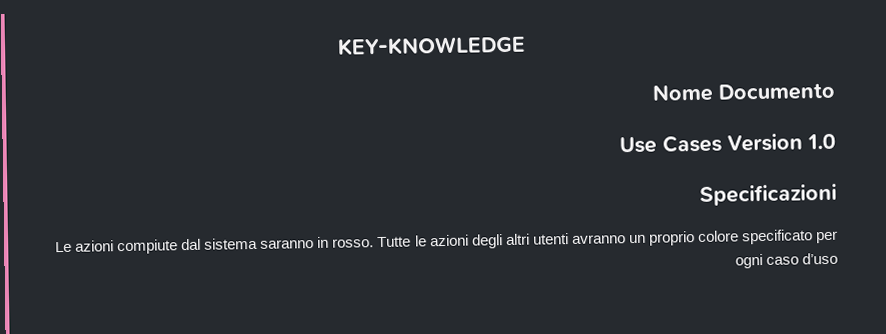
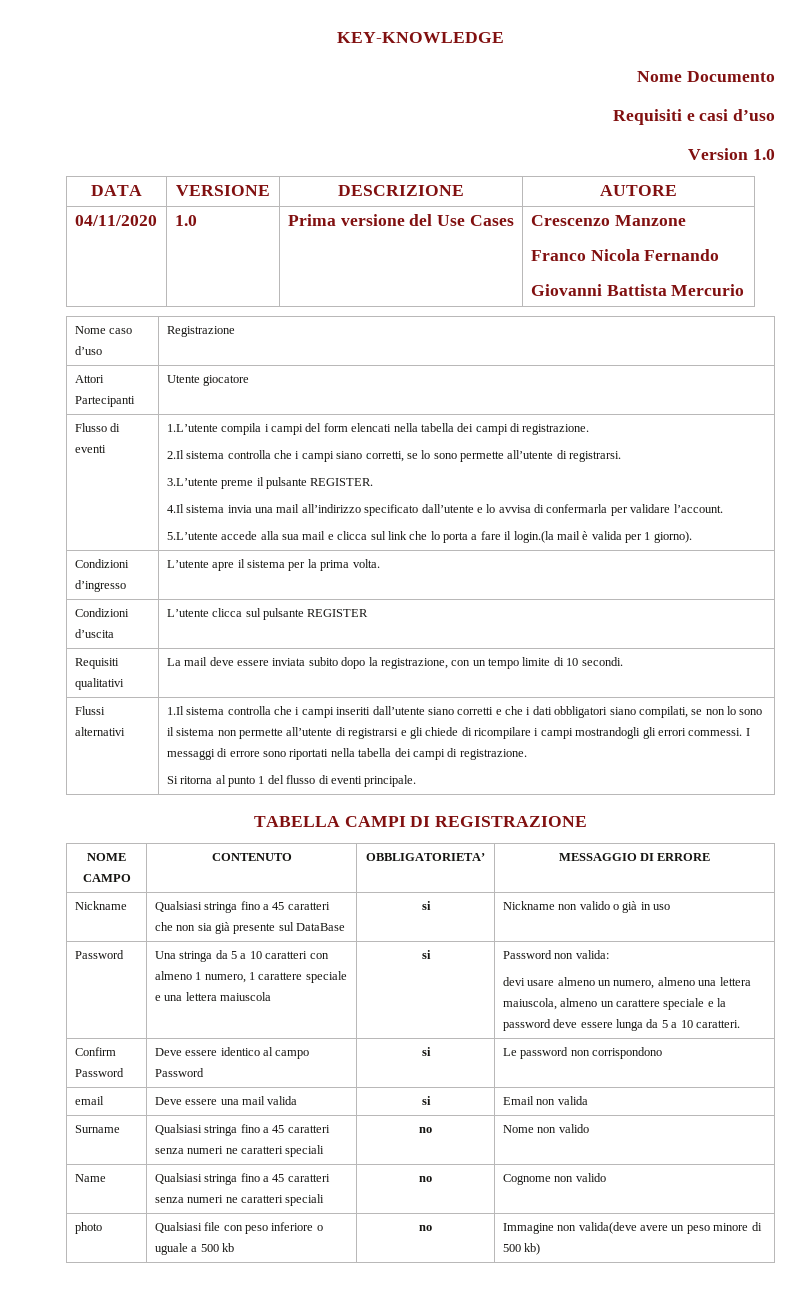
- Use Cases Version 1.0
- Specificazioni
- Le azioni compiute dal sistema saranno in rosso. Tutte le azioni degli altri utenti avranno un proprio colore specificato per ogni caso d’uso
+ Requisiti e casi d’uso
+ Version 1.0
+ DATA | VERSIONE | DESCRIZIONE | AUTORE
+ 04/11/2020 | 1.0 | Prima versione del Use Cases | Crescenzo Manzone
+ Franco Nicola Fernando
+ Giovanni Battista Mercurio
+ Nome caso d’uso | Registrazione
+ Attori Partecipanti | Utente giocatore
+ Flusso di eventi | 1.L’utente compila i campi del form elencati nella tabella dei campi di registrazione.
+ 2.Il sistema controlla che i campi siano corretti, se lo sono permette all’utente di registrarsi.
+ 3.L’utente preme il pulsante REGISTER.
+ 4.Il sistema invia una mail all’indirizzo specificato dall’utente e lo avvisa di confermarla per validare l’account.
+ 5.L’utente accede alla sua mail e clicca sul link che lo porta a fare il login.(la mail è valida per 1 giorno).
+ Condizioni d’ingresso | L’utente apre il sistema per la prima volta.
+ Condizioni d’uscita | L’utente clicca sul pulsante REGISTER
+ Requisiti qualitativi | La mail deve essere inviata subito dopo la registrazione, con un tempo limite di 10 secondi.
+ Flussi alternativi | 1.Il sistema controlla che i campi inseriti dall’utente siano corretti e che i dati obbligatori siano compilati, se non lo sono il sistema non permette all’utente di registrarsi e gli chiede di ricompilare i campi mostrandogli gli errori commessi. I messaggi di errore sono riportati nella tabella dei campi di registrazione.
+ Si ritorna al punto 1 del flusso di eventi principale.
+ TABELLA CAMPI DI REGISTRAZIONE
+ NOME CAMPO | CONTENUTO | OBBLIGATORIETA’ | MESSAGGIO DI ERRORE
+ Nickname | Qualsiasi stringa fino a 45 caratteri che non sia già presente sul DataBase | si | Nickname non valido o già in uso
+ Password | Una stringa da 5 a 10 caratteri con almeno 1 numero, 1 carattere speciale e una lettera maiuscola | si | Password non valida:
+ devi usare almeno un numero, almeno una lettera maiuscola, almeno un carattere speciale e la password deve essere lunga da 5 a 10 caratteri.
+ Confirm Password | Deve essere identico al campo Password | si | Le password non corrispondono
+ email | Deve essere una mail valida | si | Email non valida
+ Surname | Qualsiasi stringa fino a 45 caratteri senza numeri ne caratteri speciali | no | Nome non valido
+ Name | Qualsiasi stringa fino a 45 caratteri senza numeri ne caratteri speciali | no | Cognome non valido
+ photo | Qualsiasi file con peso inferiore o uguale a 500 kb | no | Immagine non valida(deve avere un peso minore di 500 kb)

